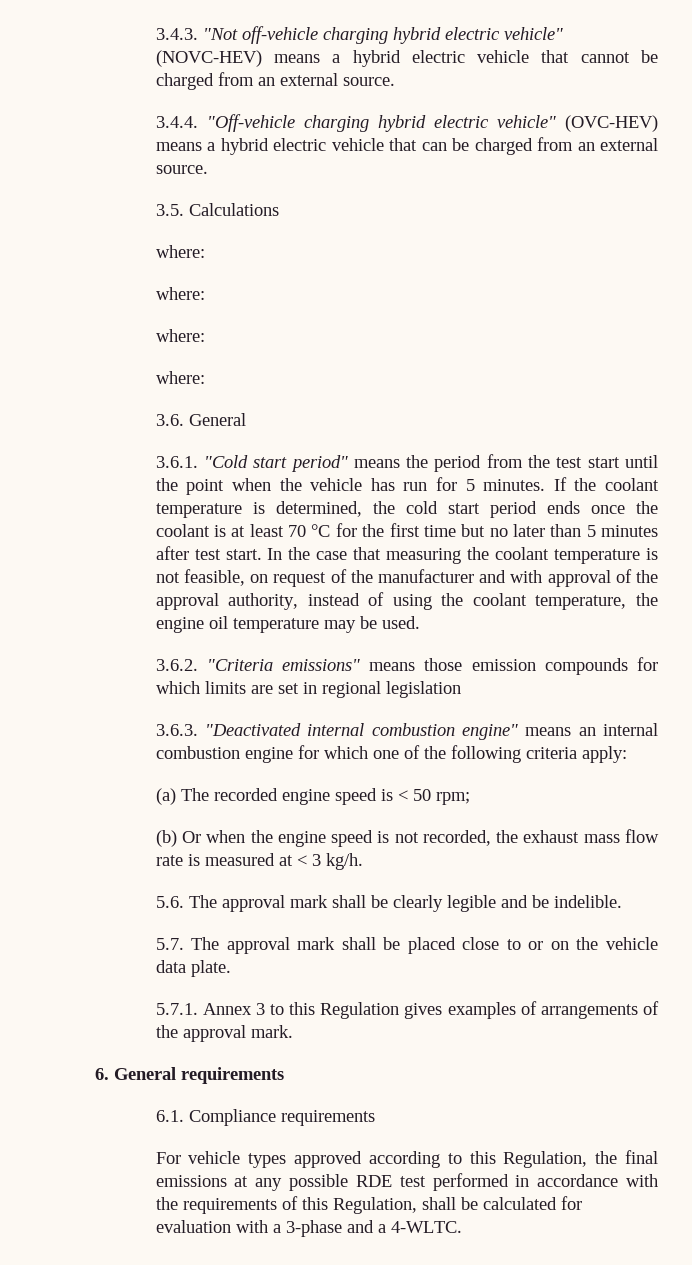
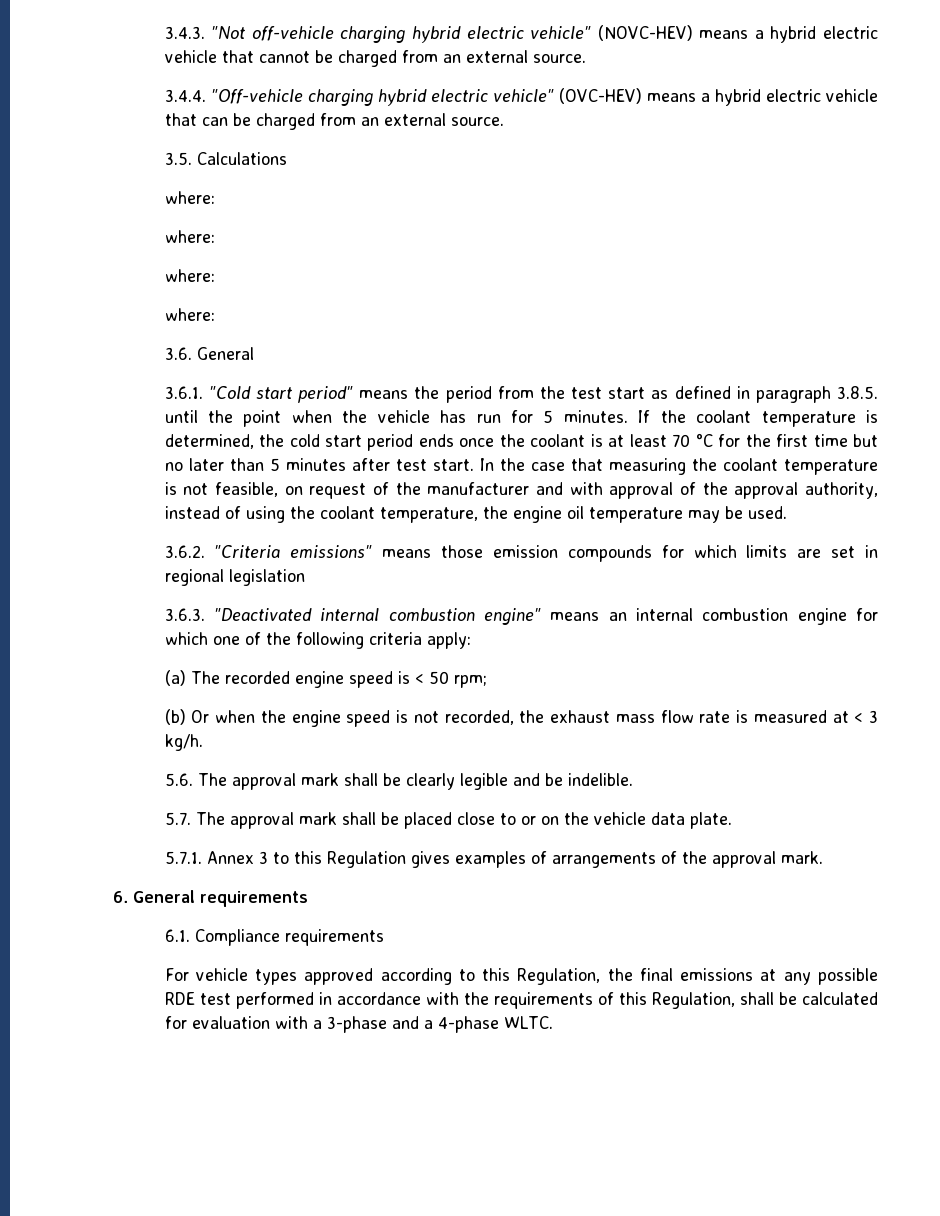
- 3.6.1. "Cold start period" means the period from the test start until the point when the vehicle has run for 5 minutes.
+ 3.6.1. "Cold start period" means the period from the test start as defined in paragraph 3.8.5. until the point when the vehicle has run for 5 minutes.
- For vehicle types approved according to this Regulation, the final emissions at any possible RDE test performed in accordance with the requirements of this Regulation, shall be calculated for evaluation with a 3-phase and a 4-WLTC.
+ For vehicle types approved according to this Regulation, the final emissions at any possible RDE test performed in accordance with the requirements of this Regulation, shall be calculated for evaluation with a 3-phase and a 4-phase WLTC.

